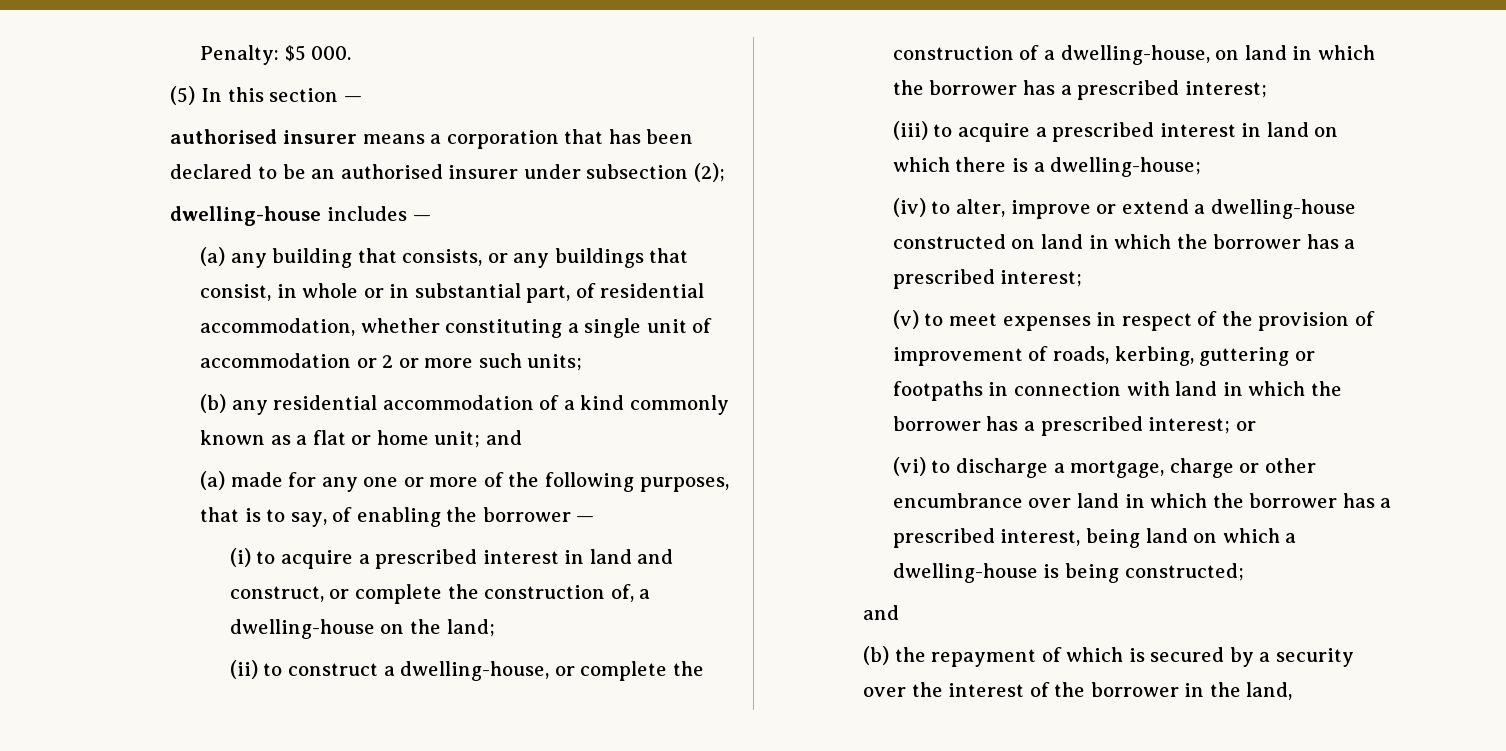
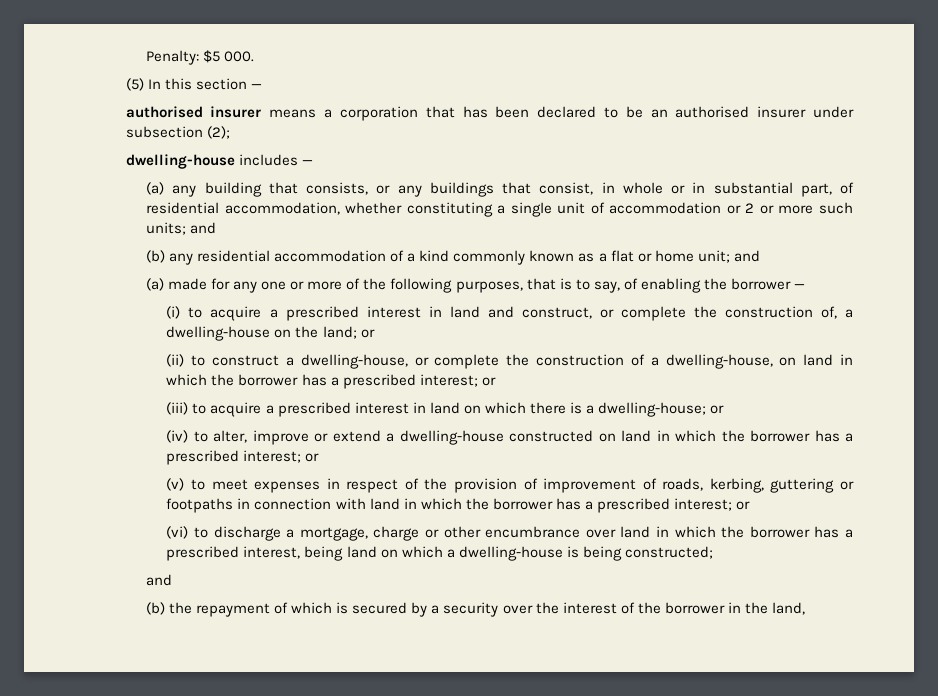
- (a) any building that consists, or any buildings that consist, in whole or in substantial part, of residential accommodation, whether constituting a single unit of accommodation or 2 or more such units;
+ (a) any building that consists, or any buildings that consist, in whole or in substantial part, of residential accommodation, whether constituting a single unit of accommodation or 2 or more such units; and
- (i) to acquire a prescribed interest in land and construct, or complete the construction of, a dwelling-house on the land;
+ (i) to acquire a prescribed interest in land and construct, or complete the construction of, a dwelling-house on the land; or
- (ii) to construct a dwelling-house, or complete the construction of a dwelling-house, on land in which the borrower has a prescribed interest;
+ (ii) to construct a dwelling-house, or complete the construction of a dwelling-house, on land in which the borrower has a prescribed interest; or
- (iii) to acquire a prescribed interest in land on which there is a dwelling-house;
+ (iii) to acquire a prescribed interest in land on which there is a dwelling-house; or
- (iv) to alter, improve or extend a dwelling-house constructed on land in which the borrower has a prescribed interest;
+ (iv) to alter, improve or extend a dwelling-house constructed on land in which the borrower has a prescribed interest; or

